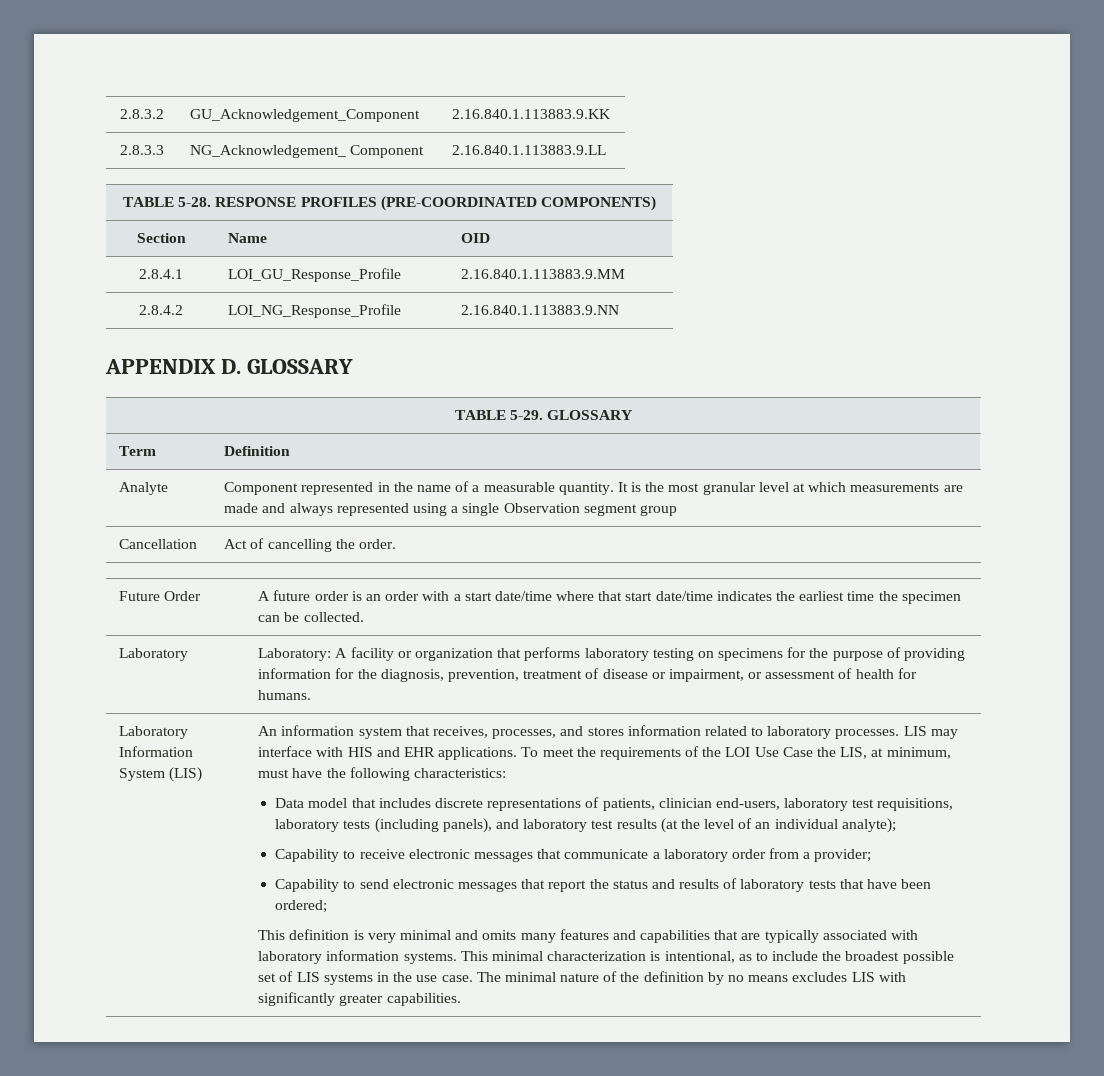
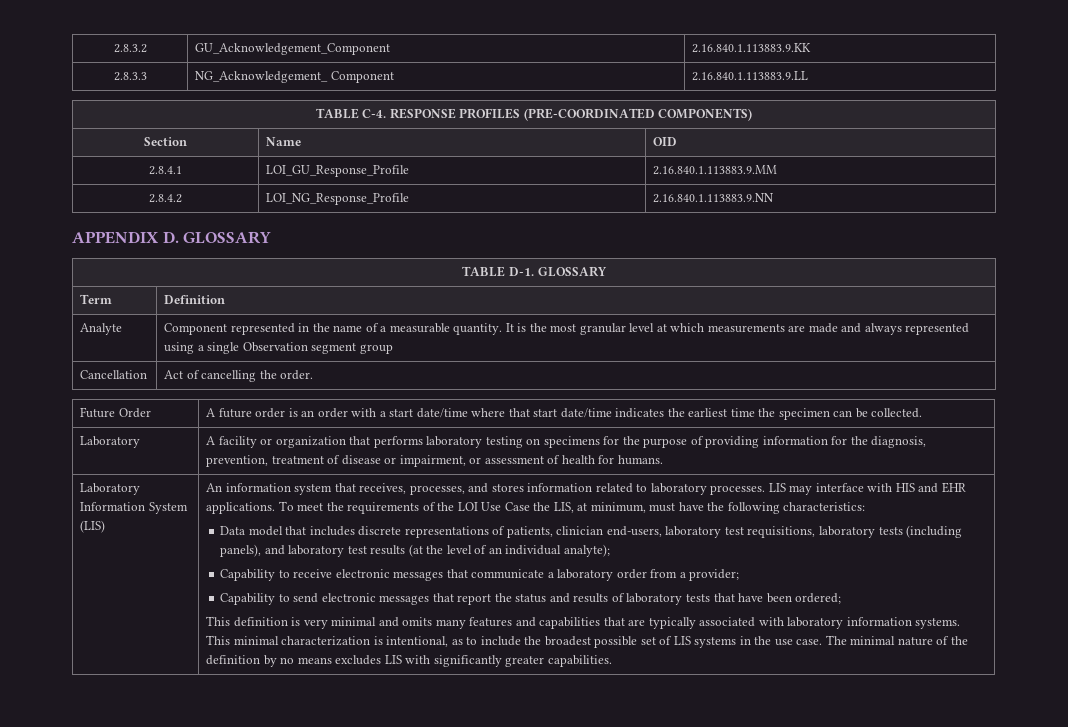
- TABLE 5-28. RESPONSE PROFILES (PRE-COORDINATED COMPONENTS)
+ TABLE C-4. RESPONSE PROFILES (PRE-COORDINATED COMPONENTS)
- TABLE 5-29. GLOSSARY
+ TABLE D-1. GLOSSARY
- Laboratory | Laboratory: A facility or organization that performs laboratory testing on specimens for the purpose of providing information for the diagnosis, prevention, treatment of disease or impairment, or assessment of health for humans.
+ Laboratory | A facility or organization that performs laboratory testing on specimens for the purpose of providing information for the diagnosis, prevention, treatment of disease or impairment, or assessment of health for humans.

